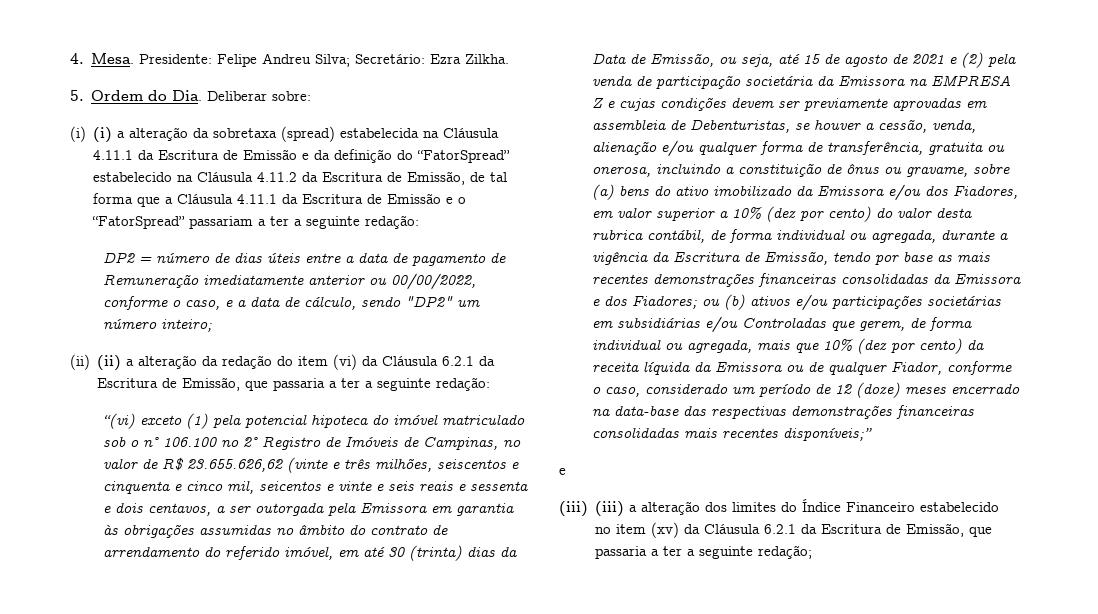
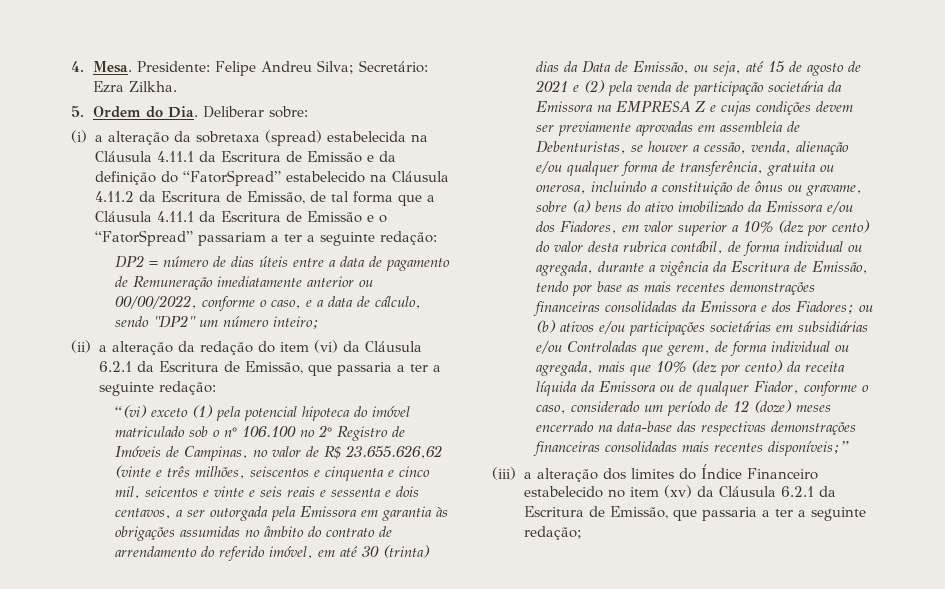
- (i) (i) a alteração da sobretaxa (spread) estabelecida na Cláusula 4.11.1 da Escritura de Emissão e da definição do “FatorSpread” estabelecido na Cláusula 4.11.2 da Escritura de Emissão, de tal forma que a Cláusula 4.11.1 da Escritura de Emissão e o “FatorSpread” passariam a ter a seguinte redação:
+ (i) a alteração da sobretaxa (spread) estabelecida na Cláusula 4.11.1 da Escritura de Emissão e da definição do “FatorSpread” estabelecido na Cláusula 4.11.2 da Escritura de Emissão, de tal forma que a Cláusula 4.11.1 da Escritura de Emissão e o “FatorSpread” passariam a ter a seguinte redação:
- (ii) (ii) a alteração da redação do item (vi) da Cláusula 6.2.1 da Escritura de Emissão, que passaria a ter a seguinte redação:
+ (ii) a alteração da redação do item (vi) da Cláusula 6.2.1 da Escritura de Emissão, que passaria a ter a seguinte redação:
  ou (b) ativos e/ou participações societárias em subsidiárias e/ou Controladas que gerem, de forma individual ou agregada, mais que 10% (dez por cento) da receita líquida da Emissora ou de qualquer Fiador, conforme o caso, considerado um período de 12 (doze) meses encerrado na data-base das respectivas demonstrações financeiras consolidadas mais recentes disponíveis;”
- e
- (iii) (iii) a alteração dos limites do Índice Financeiro estabelecido no item (xv) da Cláusula 6.2.1 da Escritura de Emissão, que passaria a ter a seguinte redação;
+ (iii) a alteração dos limites do Índice Financeiro estabelecido no item (xv) da Cláusula 6.2.1 da Escritura de Emissão, que passaria a ter a seguinte redação;

